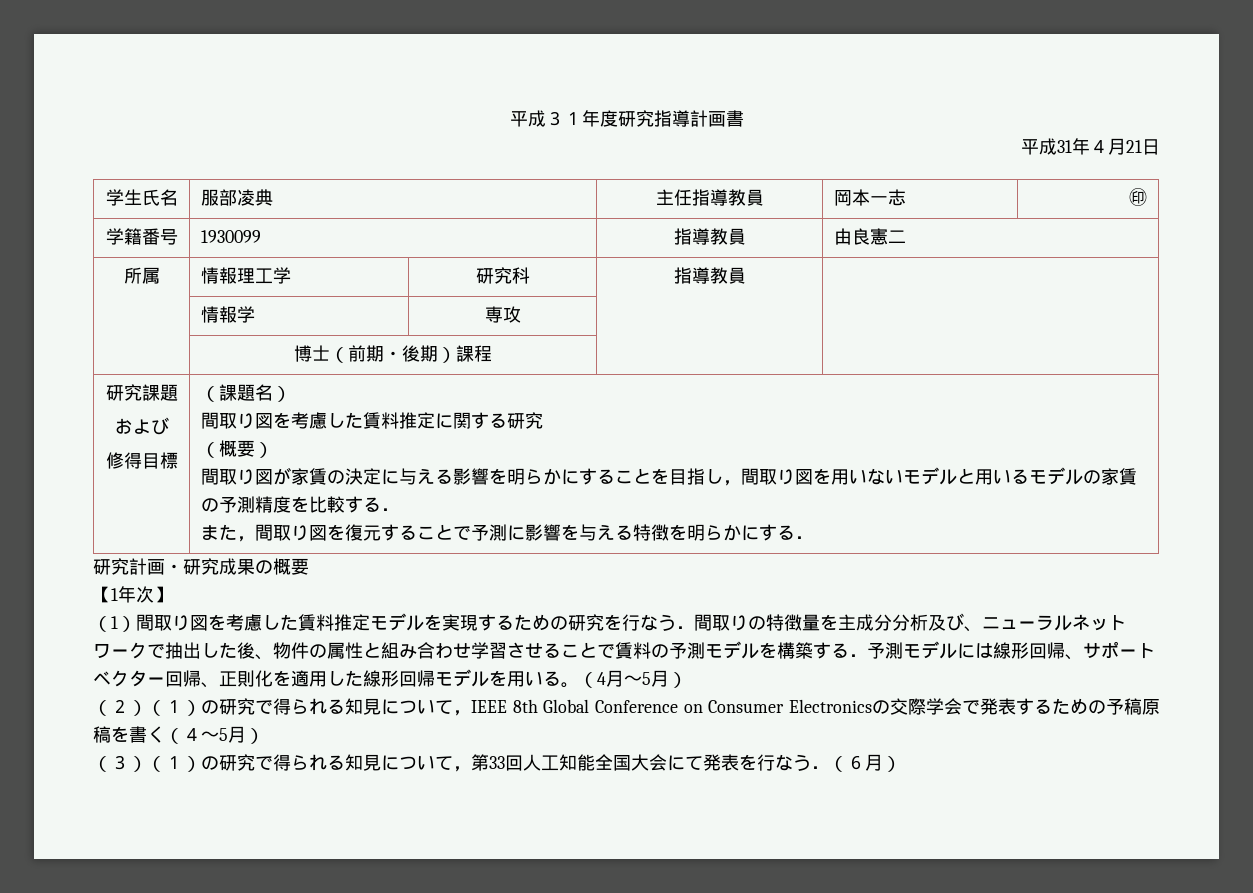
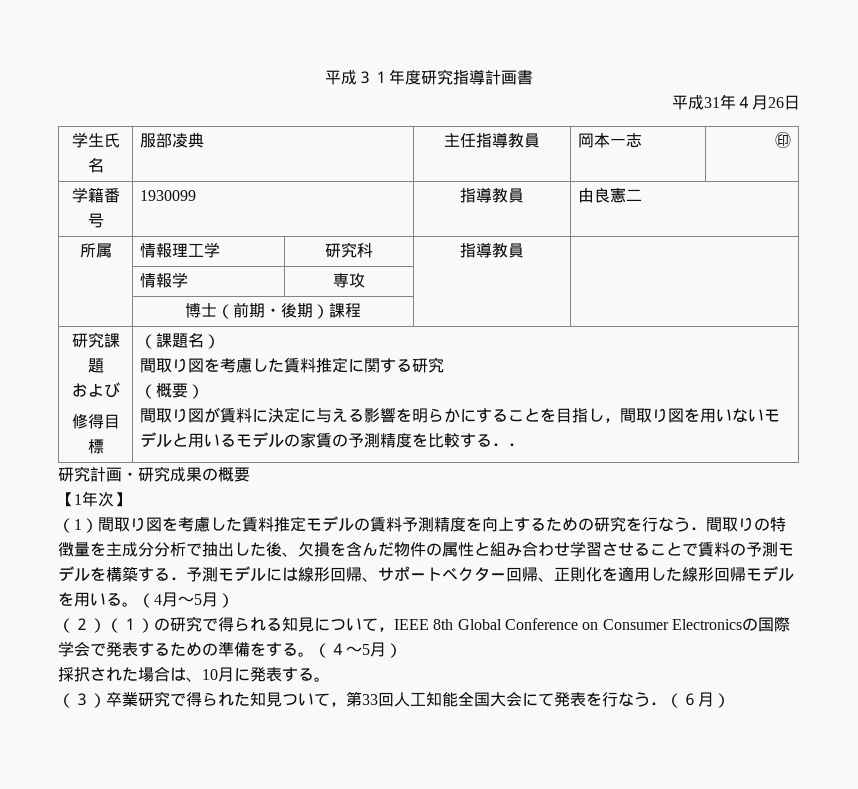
- 平成31年４月21日
+ 平成31年４月26日
- 間取り図が家賃の決定に与える影響を明らかにすることを目指し，間取り図を用いないモデルと用いるモデルの家賃の予測精度を比較する．
- また，間取り図を復元することで予測に影響を与える特徴を明らかにする．
+ 間取り図が賃料に決定に与える影響を明らかにすることを目指し，間取り図を用いないモデルと用いるモデルの家賃の予測精度を比較する．．
- （1）間取り図を考慮した賃料推定モデルを実現するための研究を行なう．間取りの特徴量を主成分分析及び、ニューラルネットワークで抽出した後、物件の属性と組み合わせ学習させることで賃料の予測モデルを構築する．予測モデルには線形回帰、サポートベクター回帰、正則化を適用した線形回帰モデルを用いる。
+ （1）間取り図を考慮した賃料推定モデルの賃料予測精度を向上するための研究を行なう．間取りの特徴量を主成分分析で抽出した後、欠損を含んだ物件の属性と組み合わせ学習させることで賃料の予測モデルを構築する．予測モデルには線形回帰、サポートベクター回帰、正則化を適用した線形回帰モデルを用いる。
- （２）（１）の研究で得られる知見について，IEEE 8th Global Conference on Consumer Electronicsの交際学会で発表するための予稿原稿を書く（４〜5月）
+ （２）（１）の研究で得られる知見について，IEEE 8th Global Conference on Consumer Electronicsの国際学会で発表するための準備をする。（４〜5月）
+ 採択された場合は、10月に発表する。
- （３）（１）の研究で得られる知見について，第33回人工知能全国大会にて発表を行なう．（６月）
+ （３）卒業研究で得られた知見ついて，第33回人工知能全国大会にて発表を行なう．（６月）

